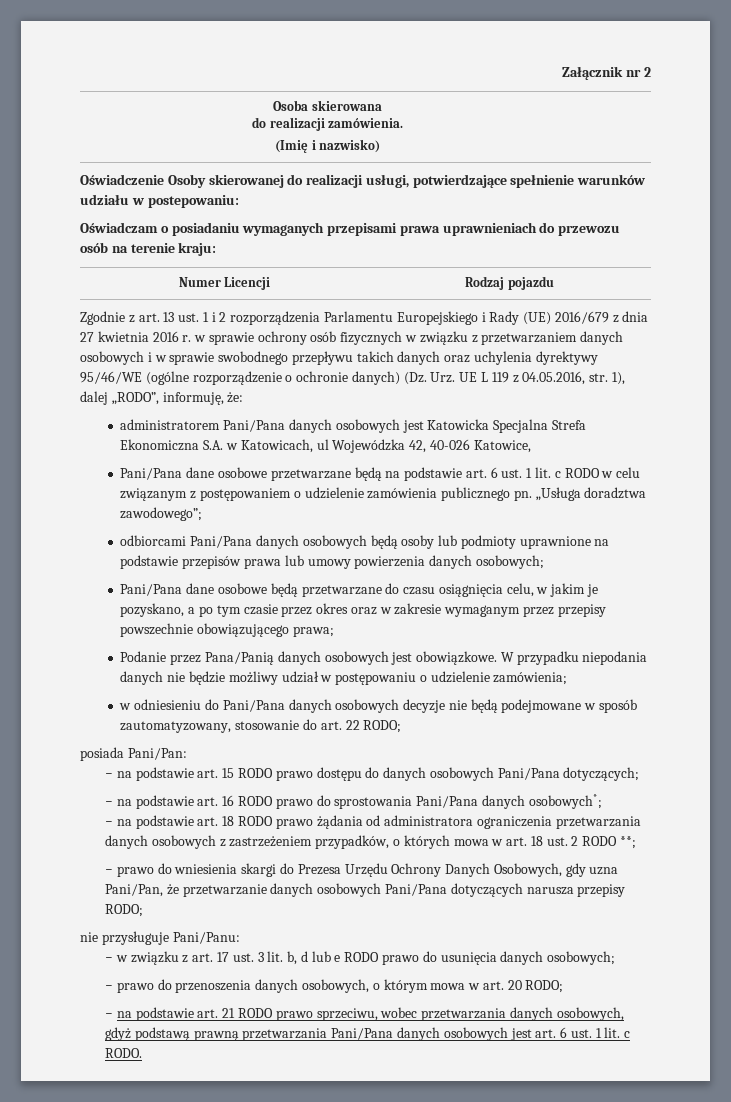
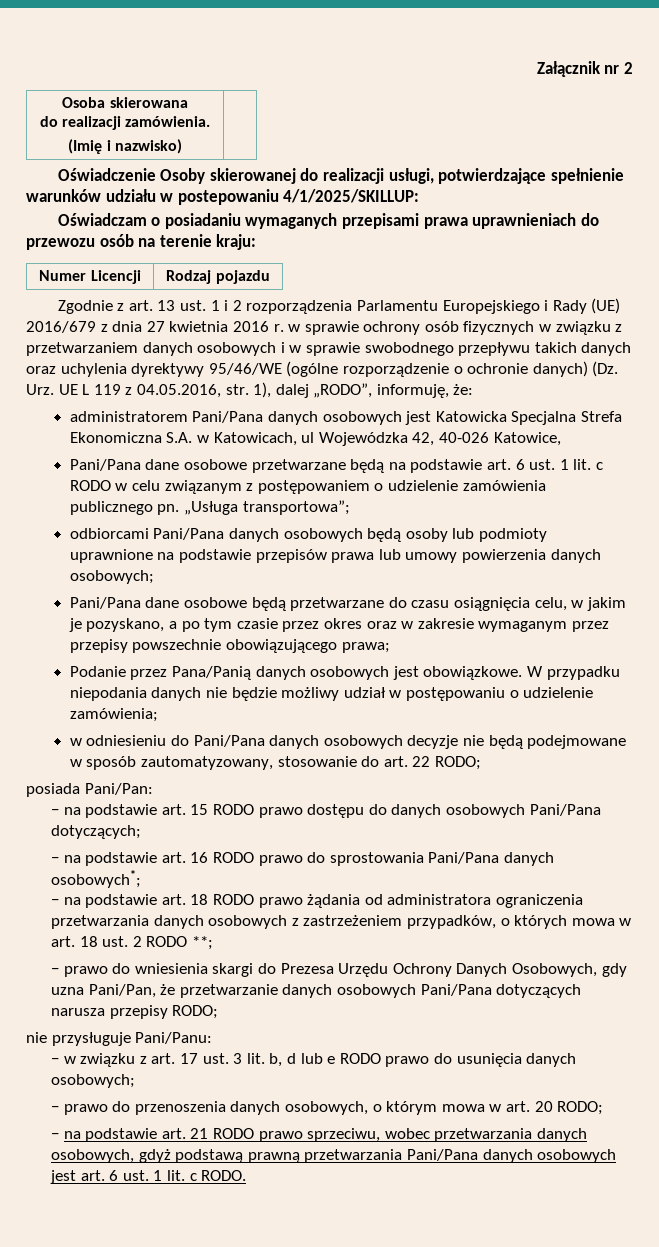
- Oświadczenie Osoby skierowanej do realizacji usługi, potwierdzające spełnienie warunków udziału w postepowaniu:
+ Oświadczenie Osoby skierowanej do realizacji usługi, potwierdzające spełnienie warunków udziału w postepowaniu 4/1/2025/SKILLUP:
- „Usługa doradztwa zawodowego”;
+ „Usługa transportowa”;

